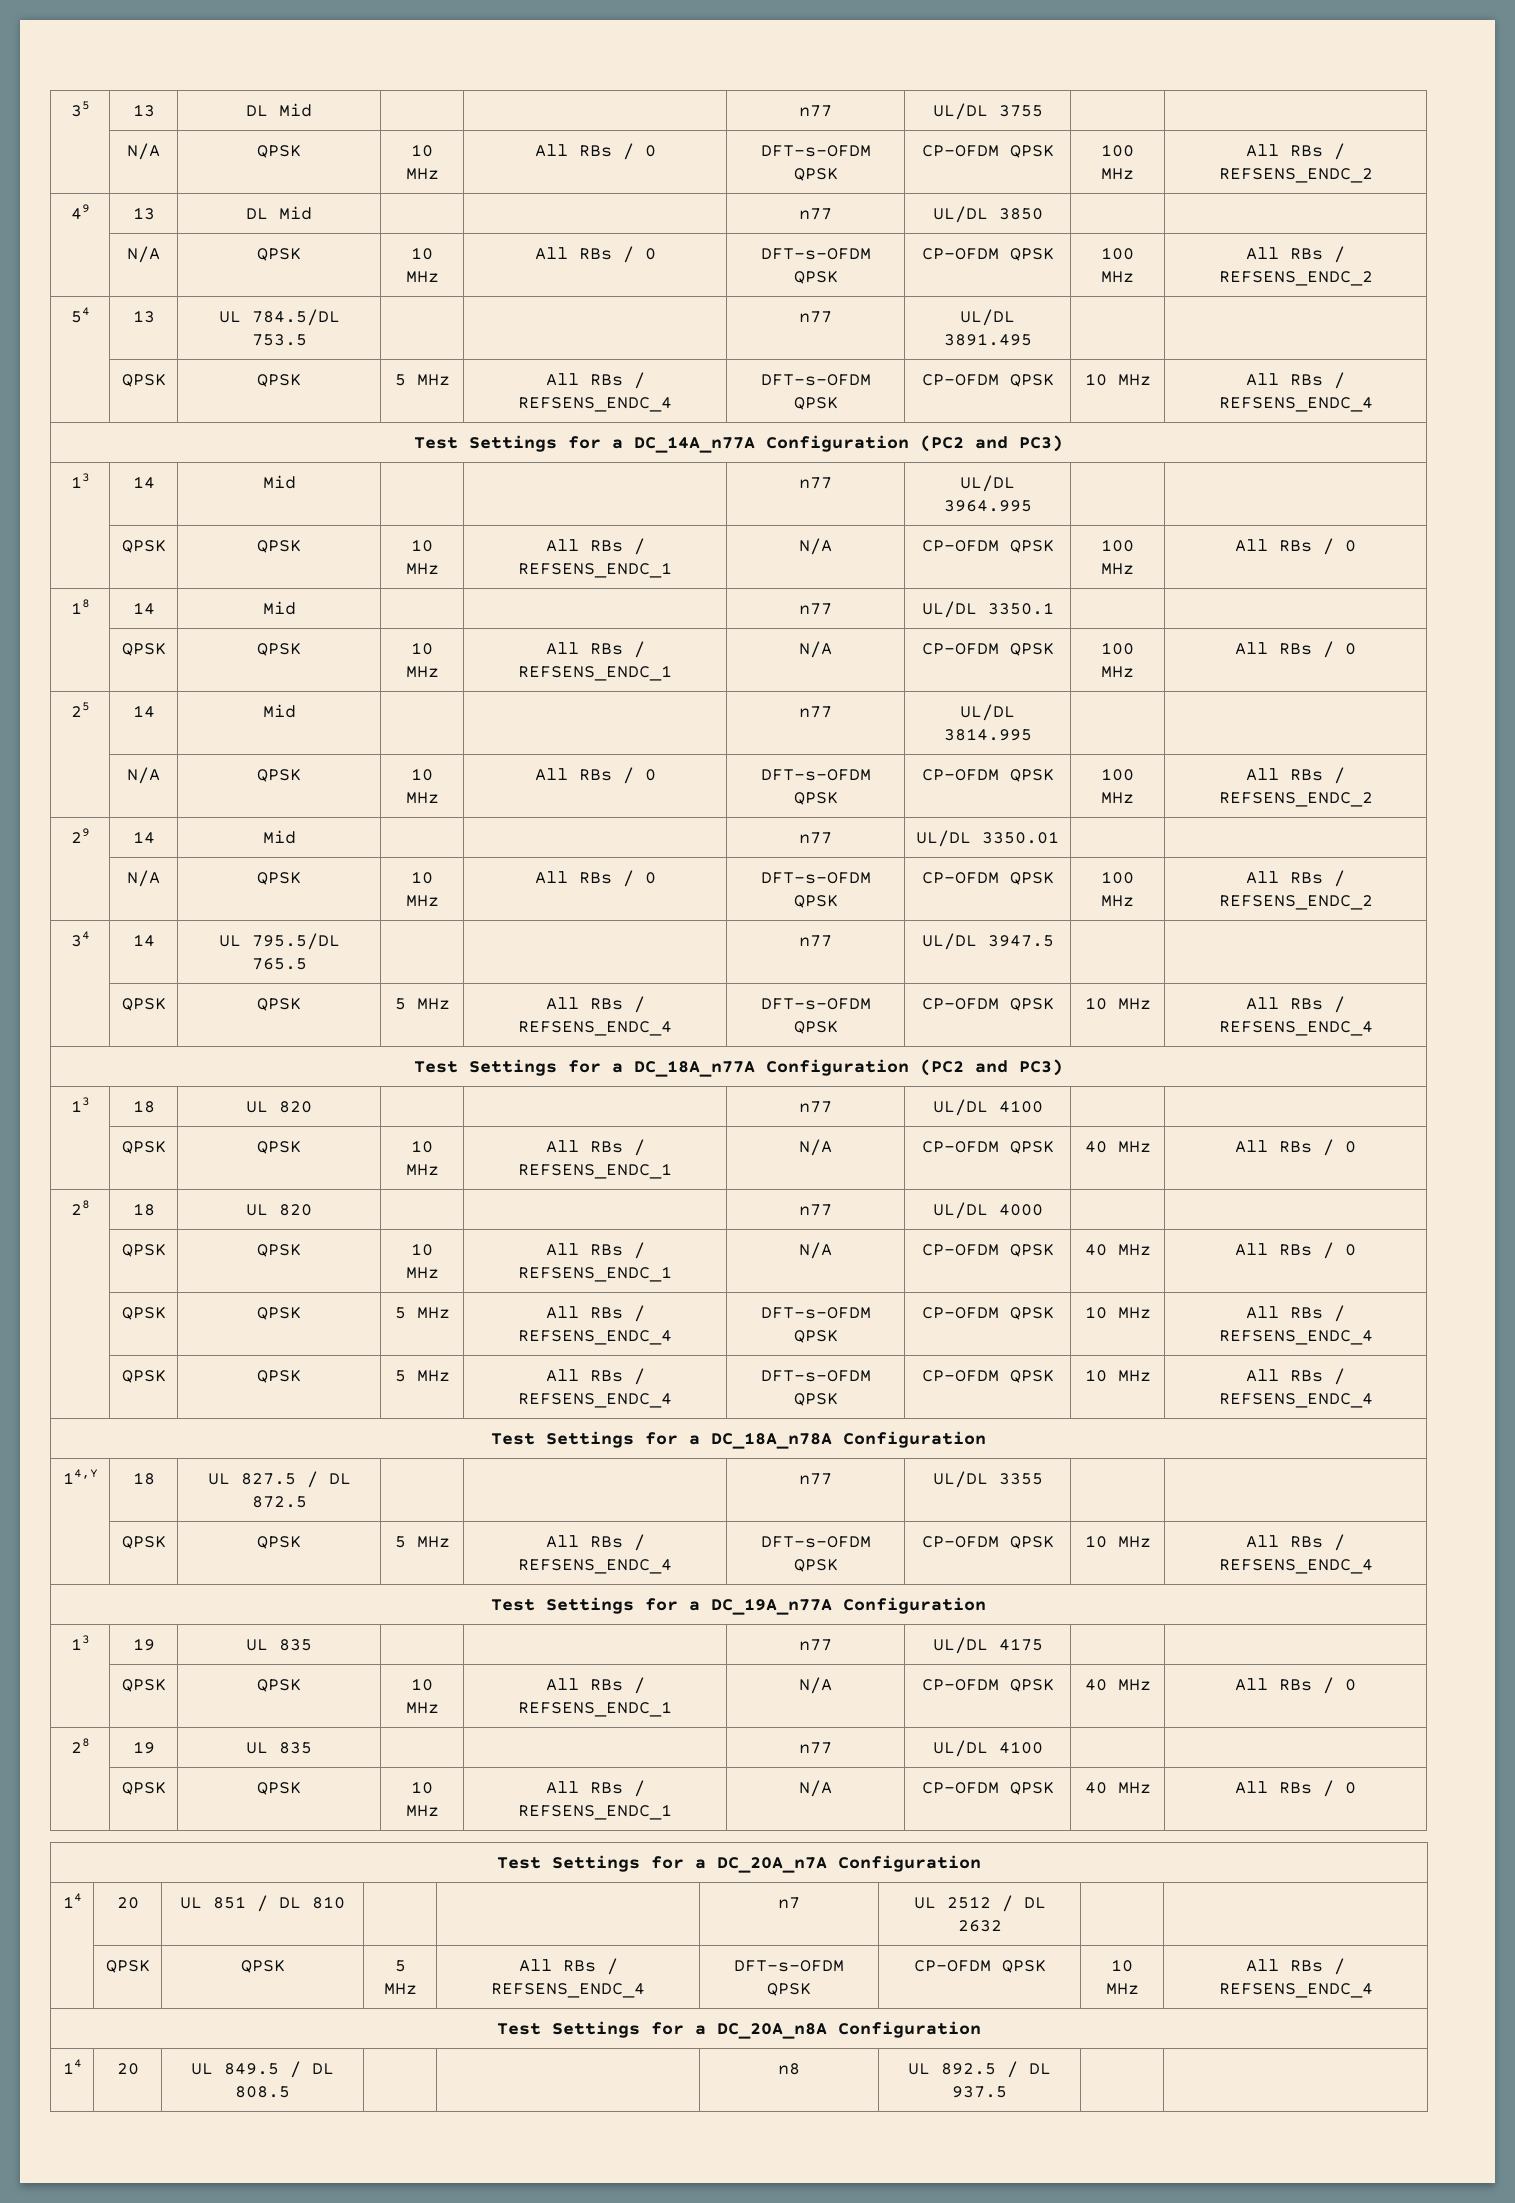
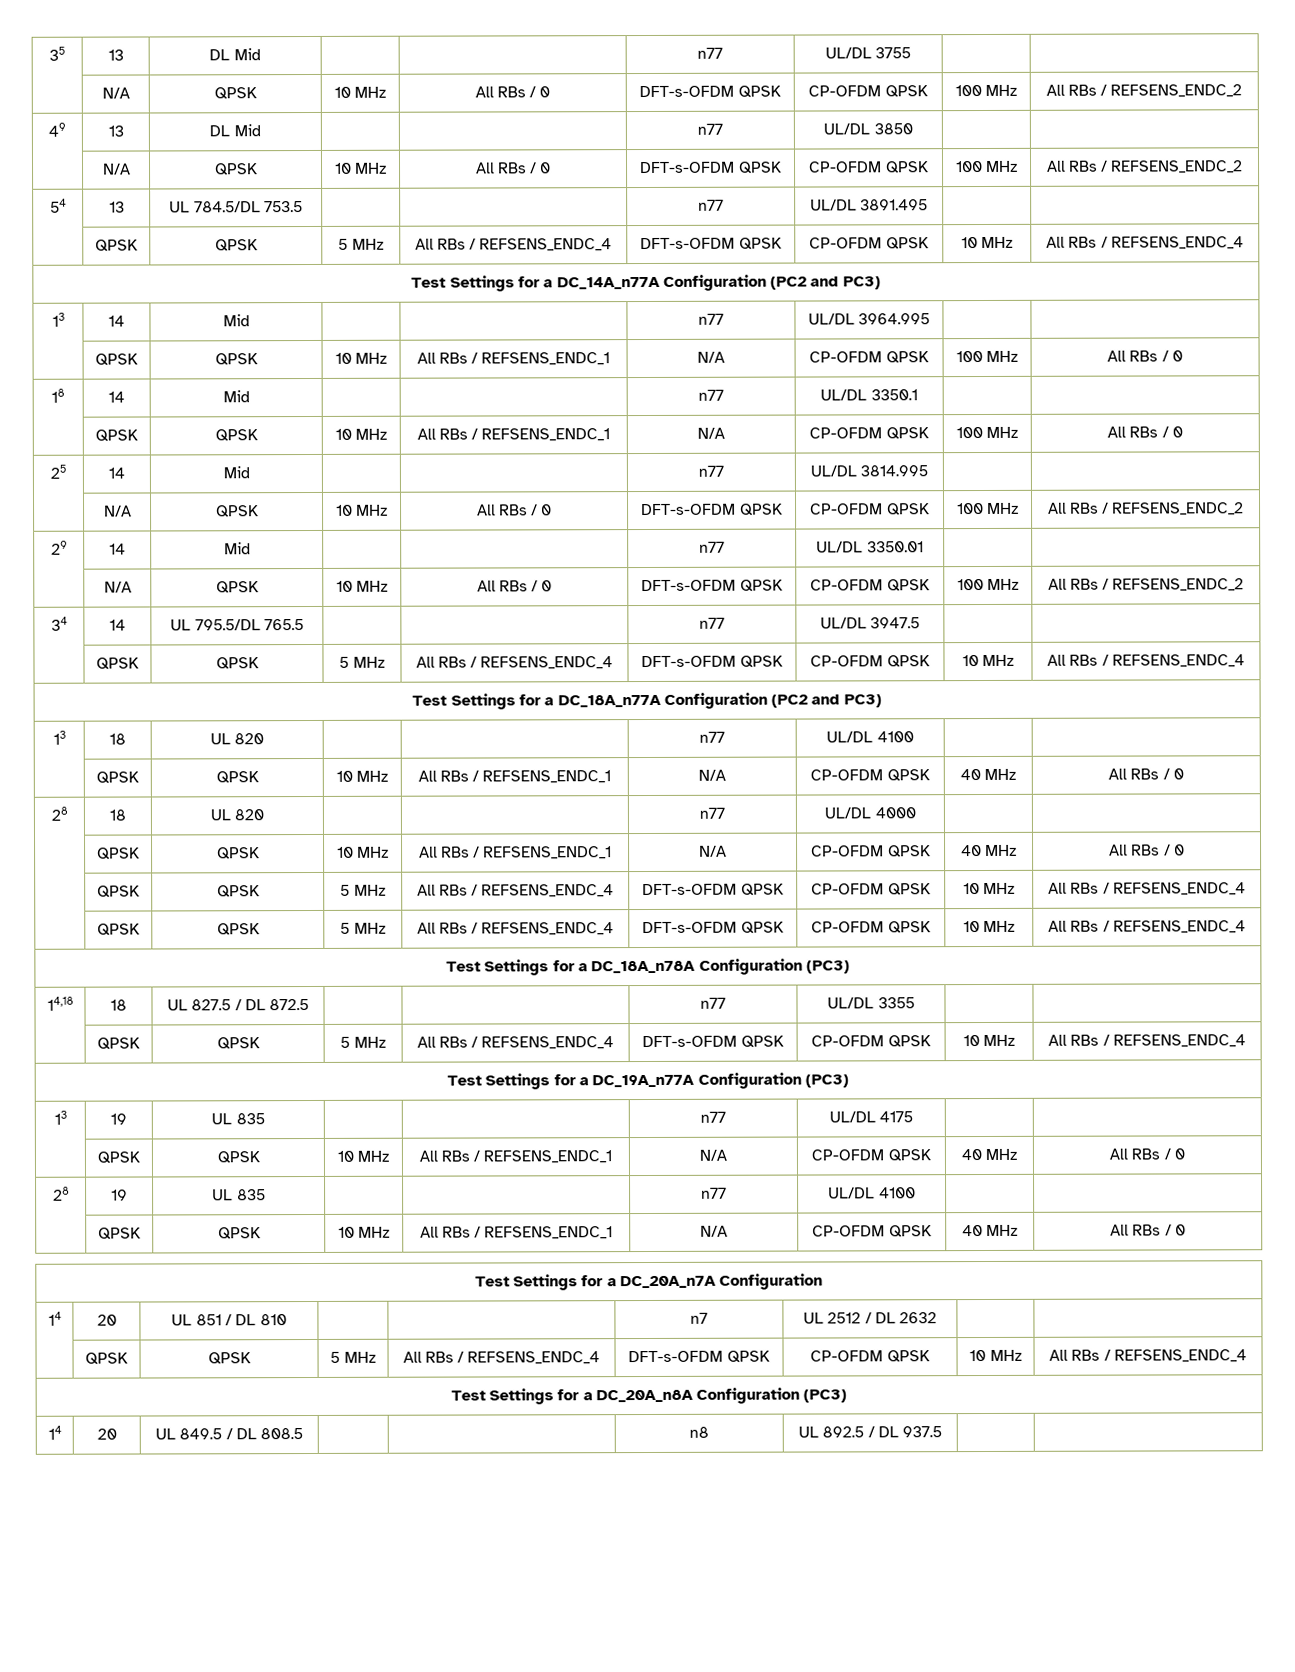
- Test Settings for a DC_18A_n78A Configuration
- 14,Y | 18 | UL 827.5 / DL 872.5 | | | n77 | UL/DL 3355 | |
+ Test Settings for a DC_18A_n78A Configuration (PC3)
+ 14,18 | 18 | UL 827.5 / DL 872.5 | | | n77 | UL/DL 3355 | |
- Test Settings for a DC_19A_n77A Configuration
+ Test Settings for a DC_19A_n77A Configuration (PC3)
- Test Settings for a DC_20A_n8A Configuration
+ Test Settings for a DC_20A_n8A Configuration (PC3)

